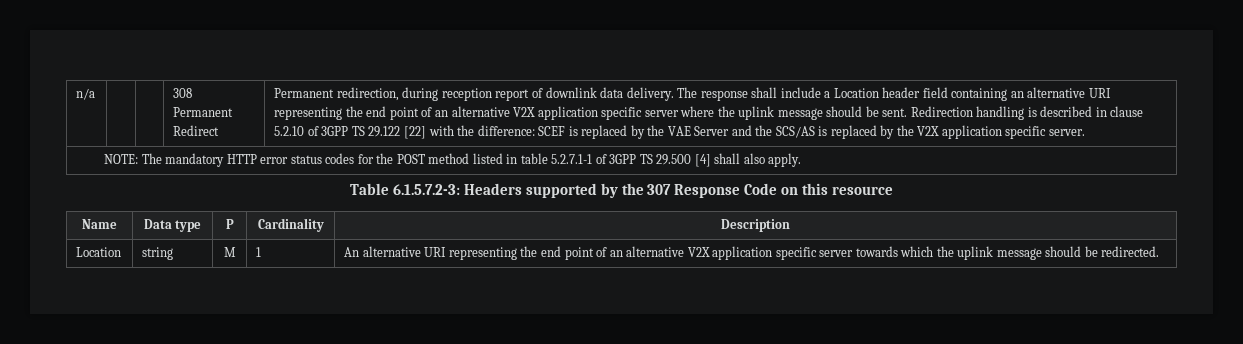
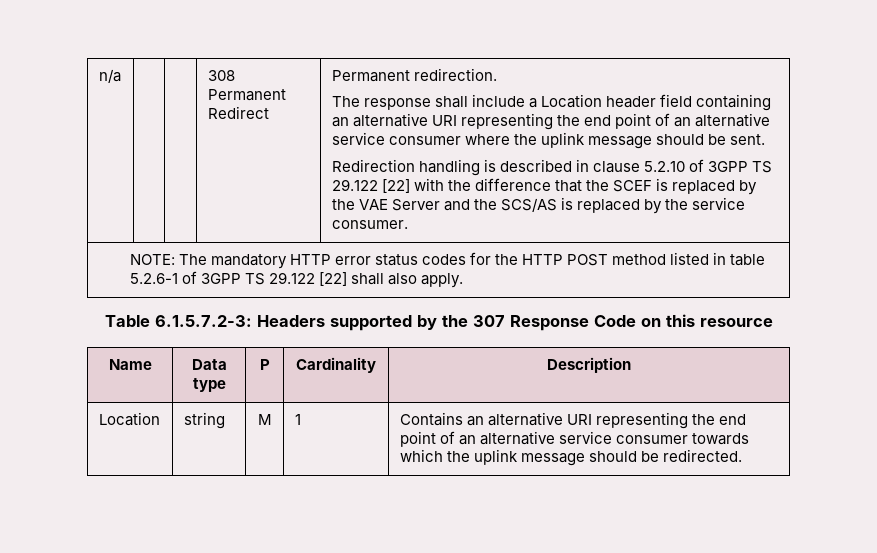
- Permanent redirection, during reception report of downlink data delivery. The response shall include a Location header field containing an alternative URI representing the end point of an alternative V2X application specific server where the uplink message should be sent. Redirection handling is described in clause 5.2.10 of 3GPP TS 29.122 [22] with the difference: SCEF is replaced by the VAE Server and the SCS/AS is replaced by the V2X application specific server.
+ Permanent redirection.
+ The response shall include a Location header field containing an alternative URI representing the end point of an alternative service consumer where the uplink message should be sent.
+ Redirection handling is described in clause 5.2.10 of 3GPP TS 29.122 [22] with the difference that the SCEF is replaced by the VAE Server and the SCS/AS is replaced by the service consumer.
- NOTE: The mandatory HTTP error status codes for the POST method listed in table 5.2.7.1-1 of 3GPP TS 29.500 [4] shall also apply.
+ NOTE: The mandatory HTTP error status codes for the HTTP POST method listed in table 5.2.6-1 of 3GPP TS 29.122 [22] shall also apply.
- Location | string | M | 1 | An alternative URI representing the end point of an alternative V2X application specific server towards which the uplink message should be redirected.
+ Location | string | M | 1 | Contains an alternative URI representing the end point of an alternative service consumer towards which the uplink message should be redirected.

